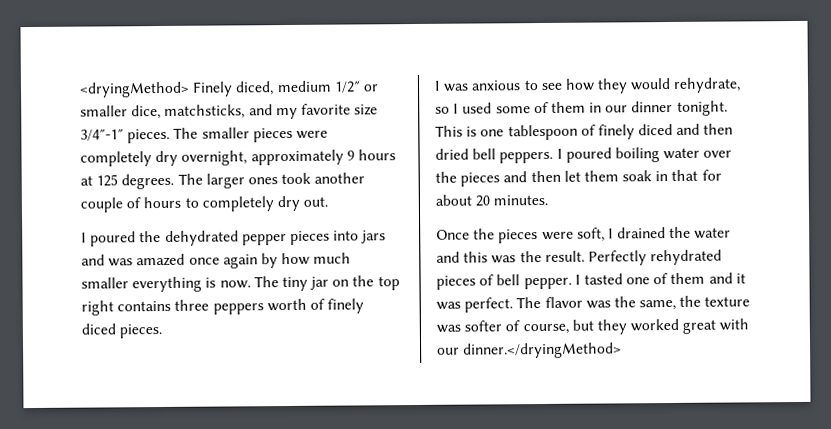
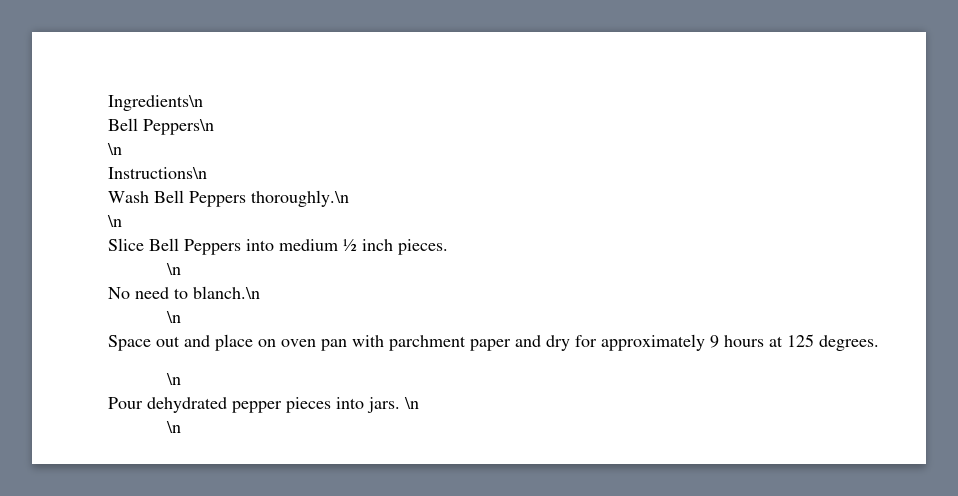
- <dryingMethod> Finely diced, medium 1/2″ or smaller dice, matchsticks, and my favorite size 3/4″-1″ pieces. The smaller pieces were completely dry overnight, approximately 9 hours at 125 degrees. The larger ones took another couple of hours to completely dry out.
- I poured the dehydrated pepper pieces into jars and was amazed once again by how much smaller everything is now. The tiny jar on the top right contains three peppers worth of finely diced pieces.
- I was anxious to see how they would rehydrate, so I used some of them in our dinner tonight. This is one tablespoon of finely diced and then dried bell peppers. I poured boiling water over the pieces and then let them soak in that for about 20 minutes.
- Once the pieces were soft, I drained the water and this was the result. Perfectly rehydrated pieces of bell pepper. I tasted one of them and it was perfect. The flavor was the same, the texture was softer of course, but they worked great with our dinner.</dryingMethod>
+ Ingredients\n
+ Bell Peppers\n
+ \n
+ Instructions\n
+ Wash Bell Peppers thoroughly.\n
+ \n
+ Slice Bell Peppers into medium ½ inch pieces.
+ \n
+ No need to blanch.\n
+ \n
+ Space out and place on oven pan with parchment paper and dry for approximately 9 hours at 125 degrees.
+ \n
+ Pour dehydrated pepper pieces into jars. \n
+ \n

